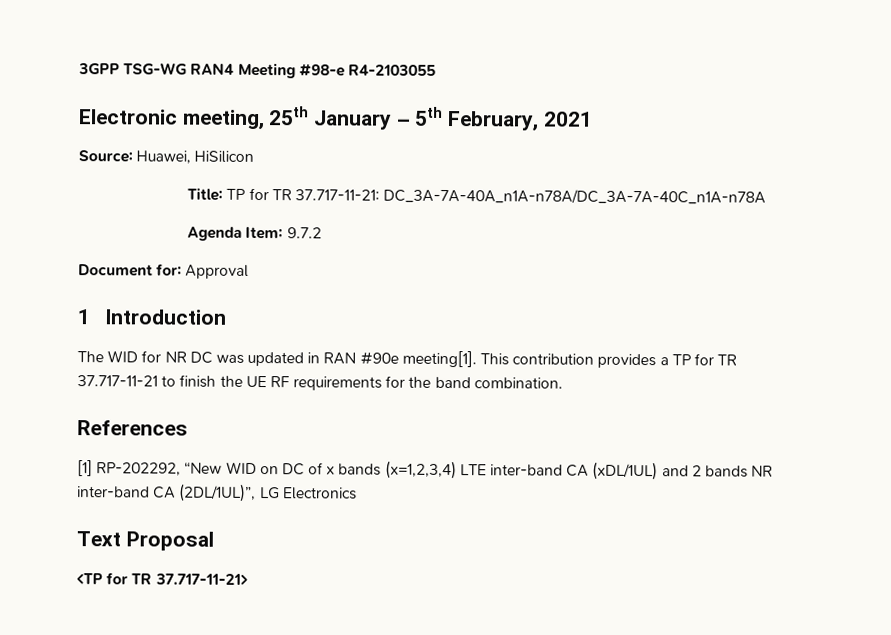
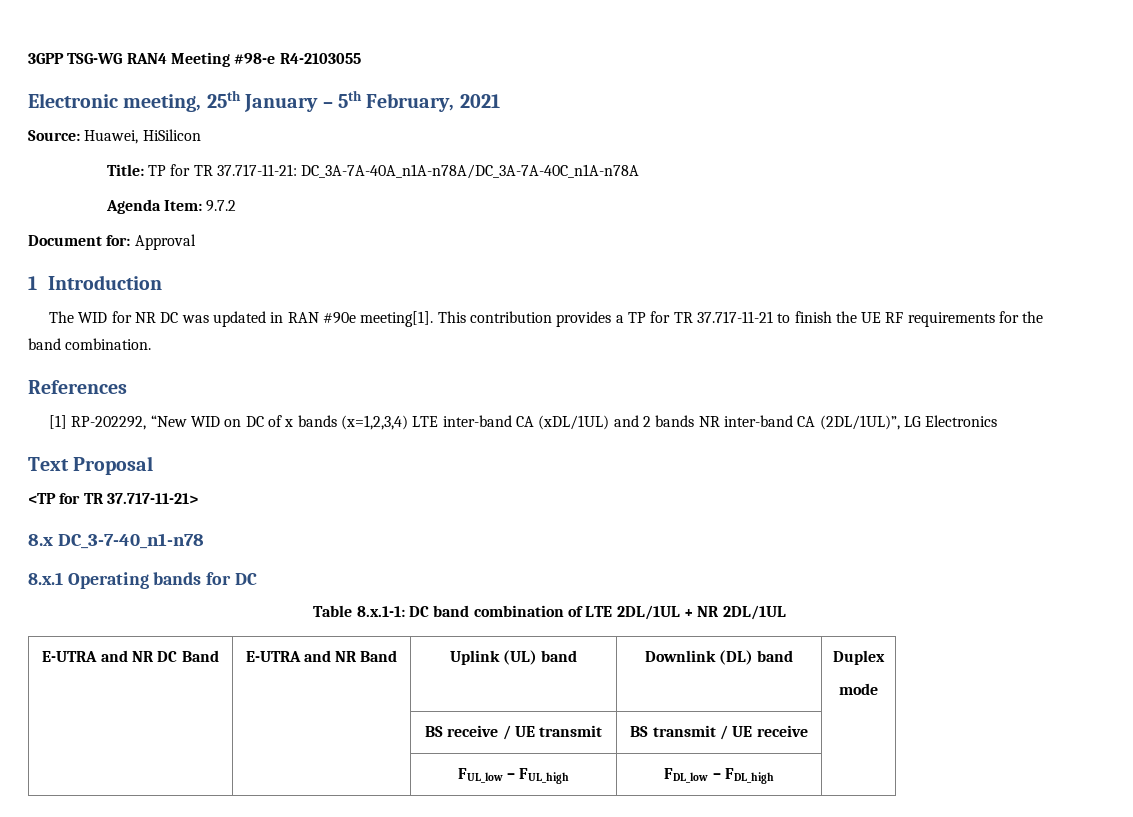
+ 8.x DC_3-7-40_n1-n78
+ 8.x.1 Operating bands for DC
+ Table 8.x.1-1: DC band combination of LTE 2DL/1UL + NR 2DL/1UL
+ E-UTRA and NR DC Band | E-UTRA and NR Band | Uplink (UL) band | Downlink (DL) band | Duplex
+ mode
+ | | BS receive / UE transmit | BS transmit / UE receive |
+ | | FUL_low – FUL_high | FDL_low – FDL_high |

